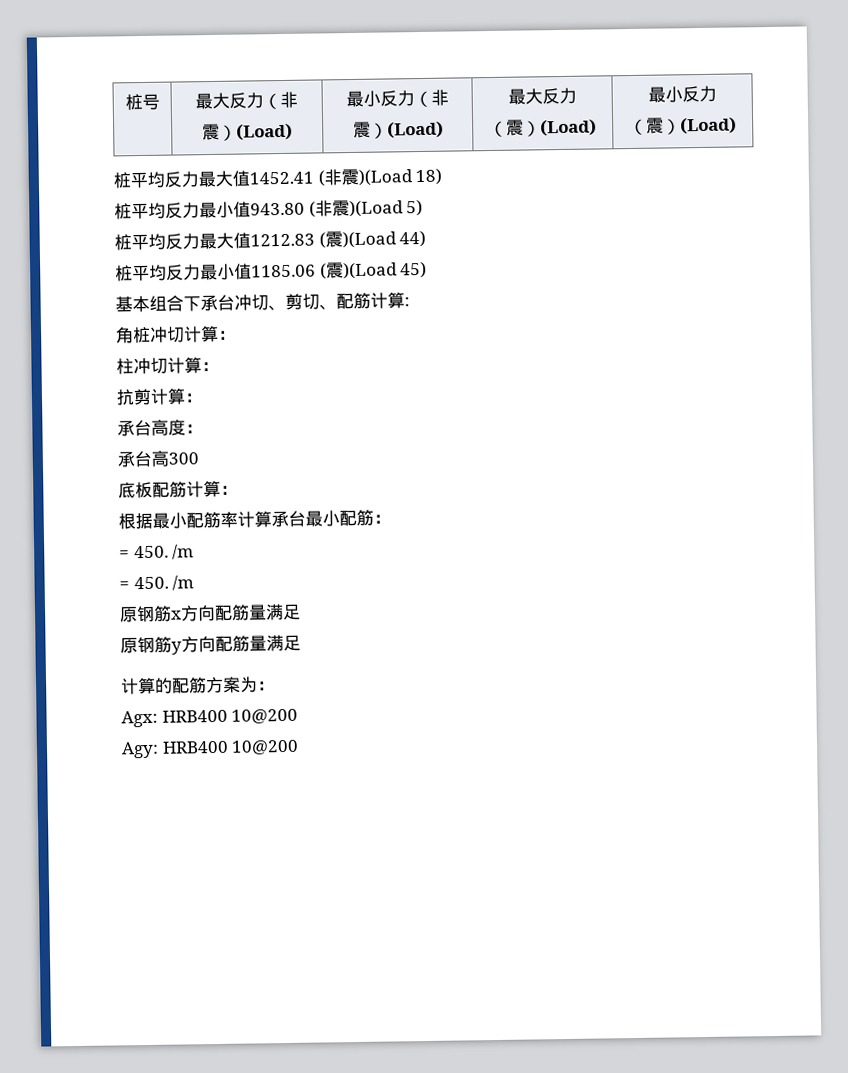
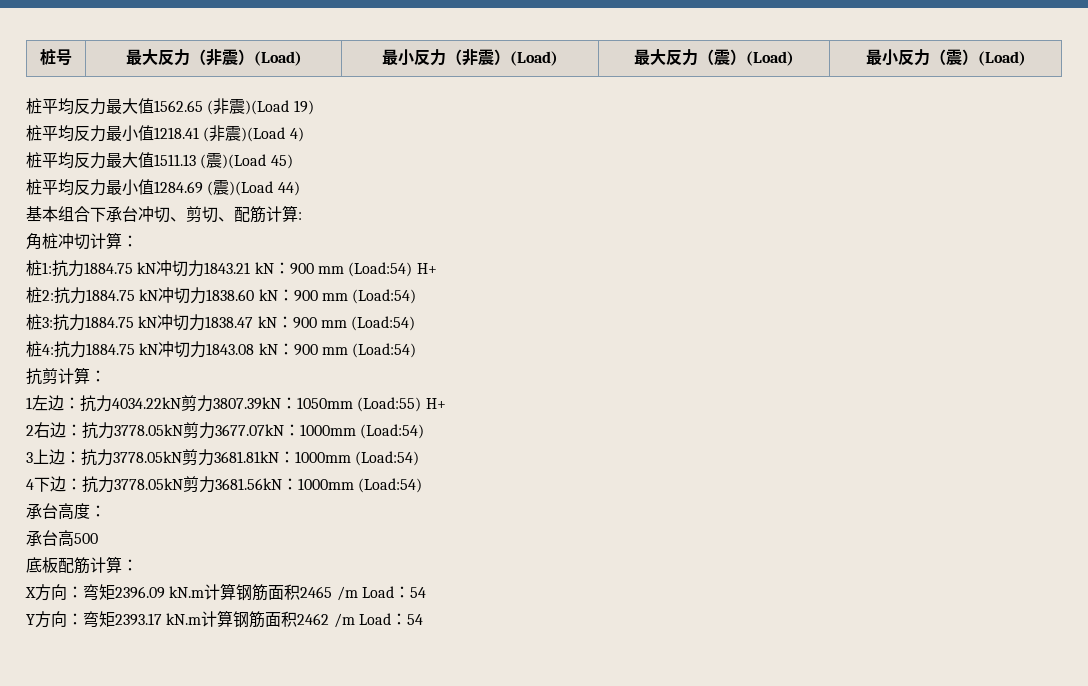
- 桩平均反力最大值1452.41 (非震)(Load 18)
- 桩平均反力最小值943.80 (非震)(Load 5)
- 桩平均反力最大值1212.83 (震)(Load 44)
- 桩平均反力最小值1185.06 (震)(Load 45)
+ 桩平均反力最大值1562.65 (非震)(Load 19)
+ 桩平均反力最小值1218.41 (非震)(Load 4)
+ 桩平均反力最大值1511.13 (震)(Load 45)
+ 桩平均反力最小值1284.69 (震)(Load 44)
- 柱冲切计算：
+ 桩1:抗力1884.75 kN冲切力1843.21 kN：900 mm (Load:54) H+
+ 桩2:抗力1884.75 kN冲切力1838.60 kN：900 mm (Load:54)
+ 桩3:抗力1884.75 kN冲切力1838.47 kN：900 mm (Load:54)
+ 桩4:抗力1884.75 kN冲切力1843.08 kN：900 mm (Load:54)
  抗剪计算：
+ 1左边：抗力4034.22kN剪力3807.39kN：1050mm (Load:55) H+
+ 2右边：抗力3778.05kN剪力3677.07kN：1000mm (Load:54)
+ 3上边：抗力3778.05kN剪力3681.81kN：1000mm (Load:54)
+ 4下边：抗力3778.05kN剪力3681.56kN：1000mm (Load:54)
- 承台高300
+ 承台高500
- 根据最小配筋率计算承台最小配筋：
- = 450. /m
- = 450. /m
- 原钢筋x方向配筋量满足
- 原钢筋y方向配筋量满足
- 计算的配筋方案为：
- Agx: HRB400 10@200
- Agy: HRB400 10@200
+ X方向：弯矩2396.09 kN.m计算钢筋面积2465 /m Load：54
+ Y方向：弯矩2393.17 kN.m计算钢筋面积2462 /m Load：54

